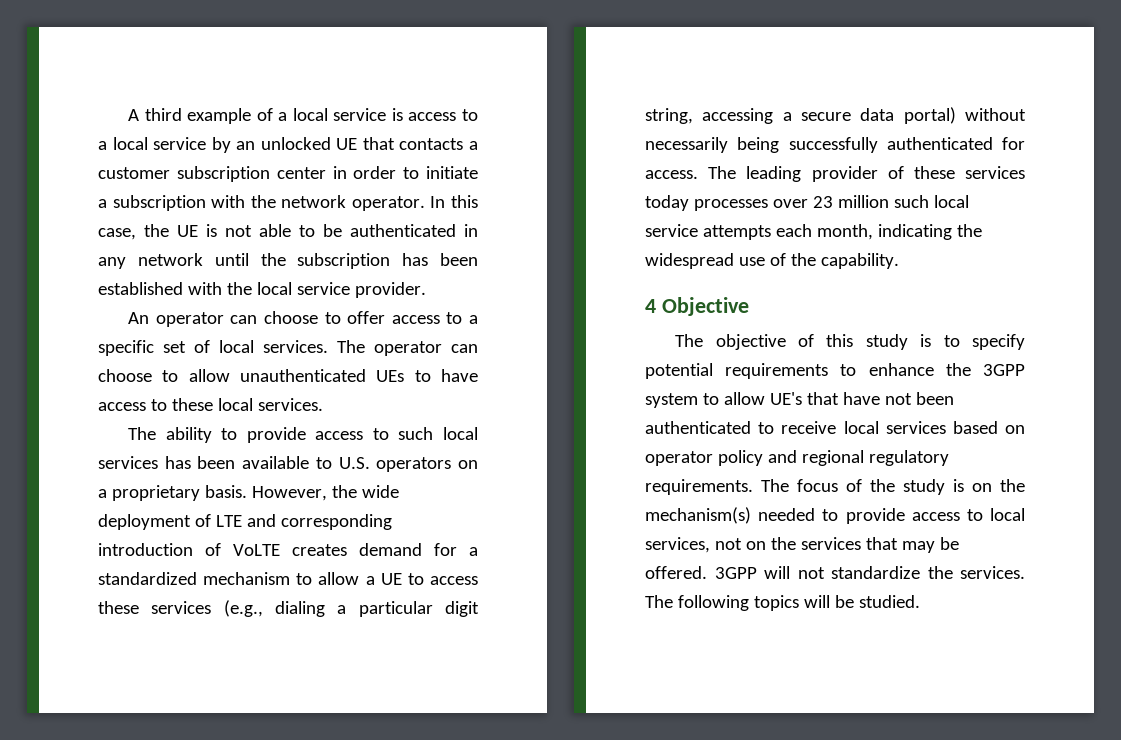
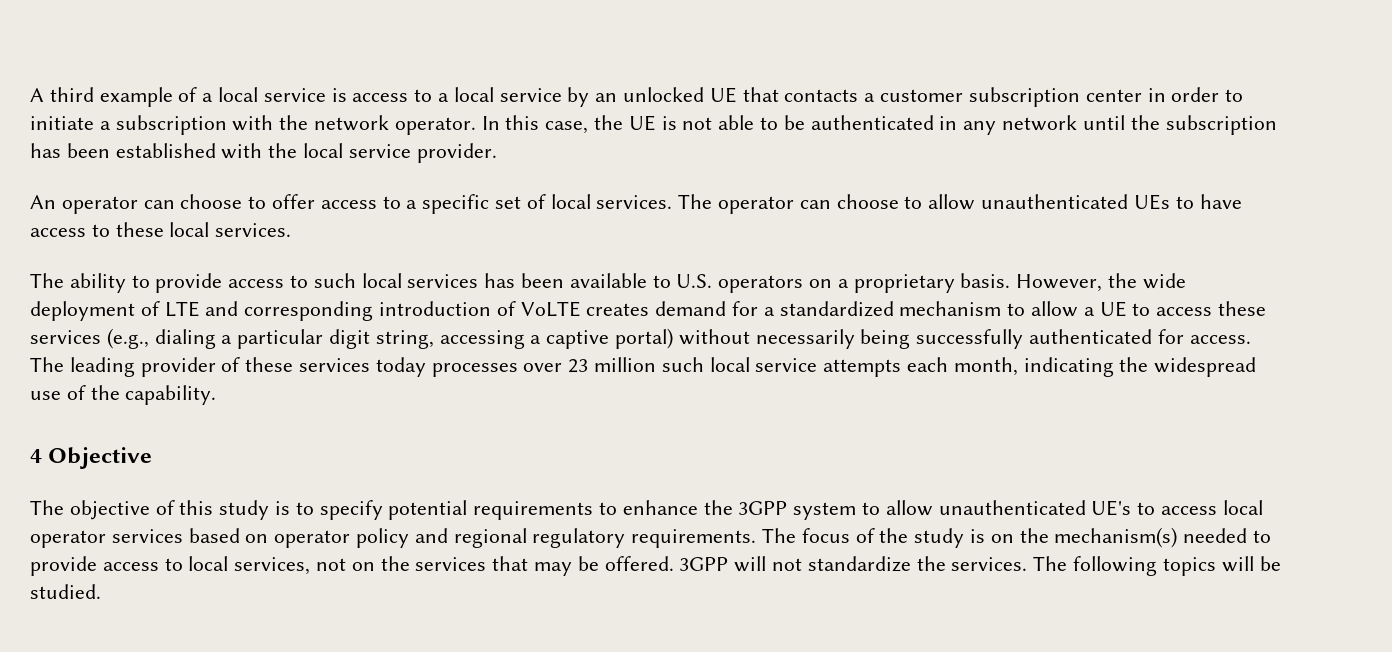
- However, the wide deployment of LTE and corresponding introduction of VoLTE creates demand for a standardized mechanism to allow a UE to access these services (e.g., dialing a particular digit string, accessing a secure data portal) without necessarily being successfully authenticated for access.
+ However, the wide deployment of LTE and corresponding introduction of VoLTE creates demand for a standardized mechanism to allow a UE to access these services (e.g., dialing a particular digit string, accessing a captive portal) without necessarily being successfully authenticated for access.
- The objective of this study is to specify potential requirements to enhance the 3GPP system to allow UE's that have not been authenticated to receive local services based on operator policy and regional regulatory requirements.
+ The objective of this study is to specify potential requirements to enhance the 3GPP system to allow unauthenticated UE's to access local operator services based on operator policy and regional regulatory requirements.

